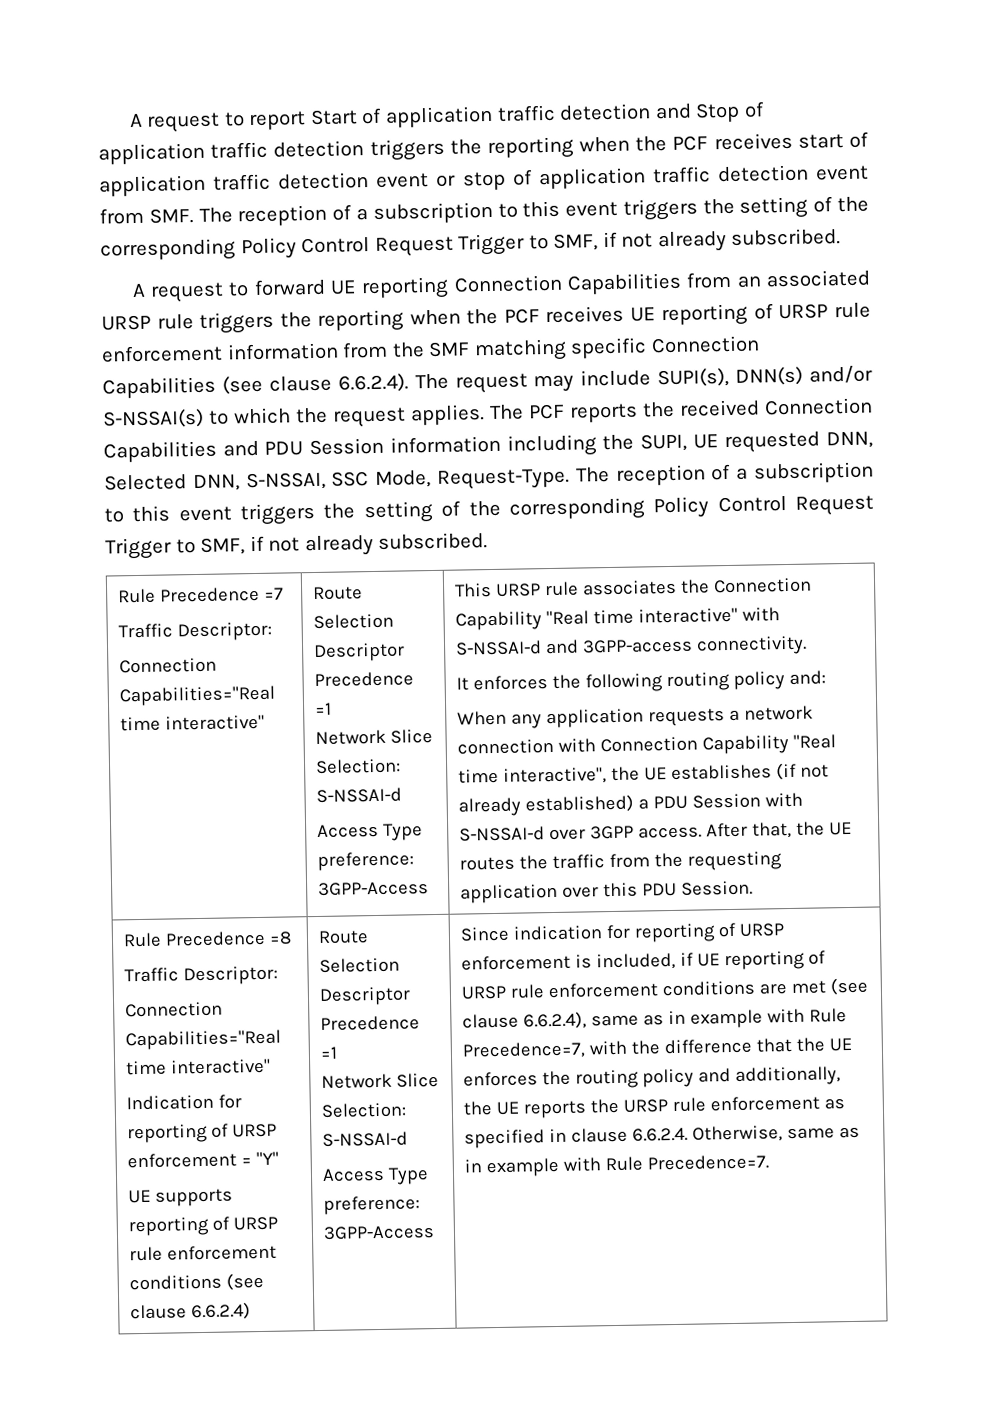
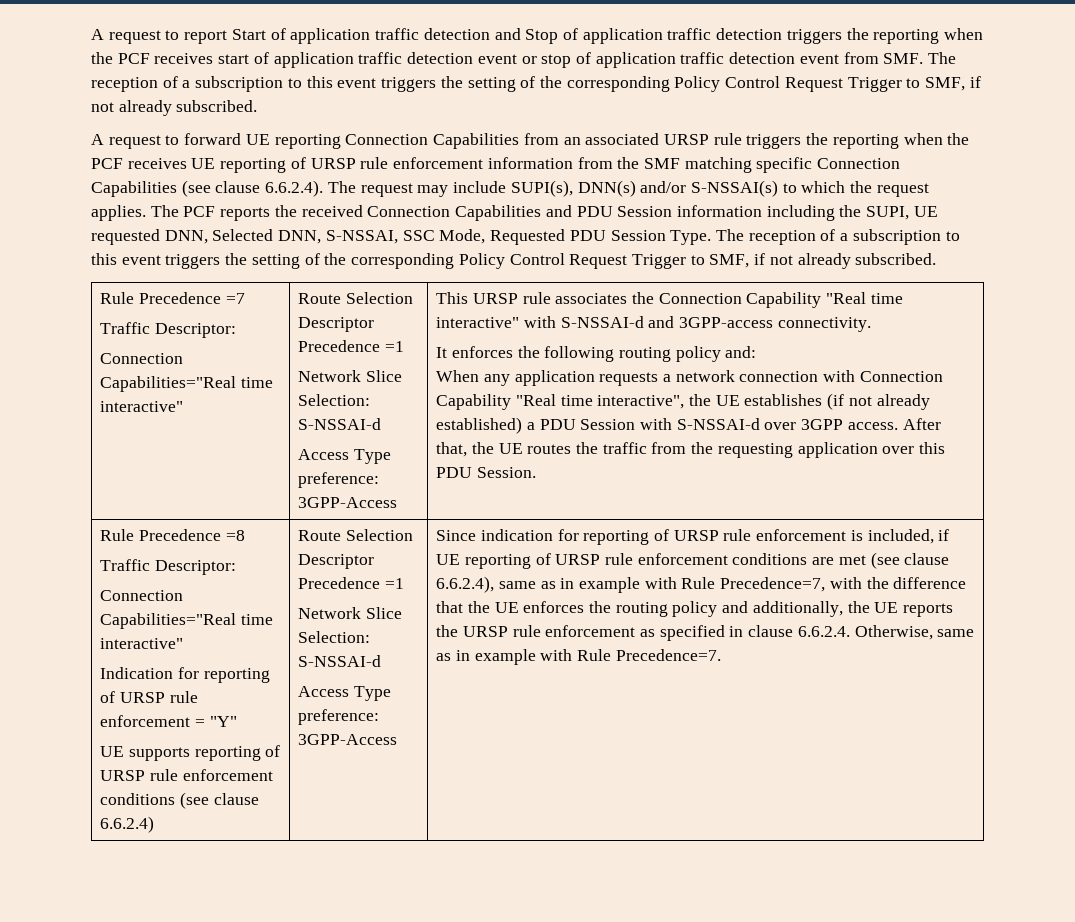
- The PCF reports the received Connection Capabilities and PDU Session information including the SUPI, UE requested DNN, Selected DNN, S-NSSAI, SSC Mode, Request-Type.
+ The PCF reports the received Connection Capabilities and PDU Session information including the SUPI, UE requested DNN, Selected DNN, S-NSSAI, SSC Mode, Requested PDU Session Type.
- Indication for reporting of URSP enforcement = "Y"
+ Indication for reporting of URSP rule enforcement = "Y"
- Since indication for reporting of URSP enforcement is included, if UE reporting of URSP rule enforcement conditions are met (see clause 6.6.2.4), same as in example with Rule Precedence=7, with the difference that the UE enforces the routing policy and additionally, the UE reports the URSP rule enforcement as specified in clause 6.6.2.4. Otherwise, same as in example with Rule Precedence=7.
+ Since indication for reporting of URSP rule enforcement is included, if UE reporting of URSP rule enforcement conditions are met (see clause 6.6.2.4), same as in example with Rule Precedence=7, with the difference that the UE enforces the routing policy and additionally, the UE reports the URSP rule enforcement as specified in clause 6.6.2.4. Otherwise, same as in example with Rule Precedence=7.

